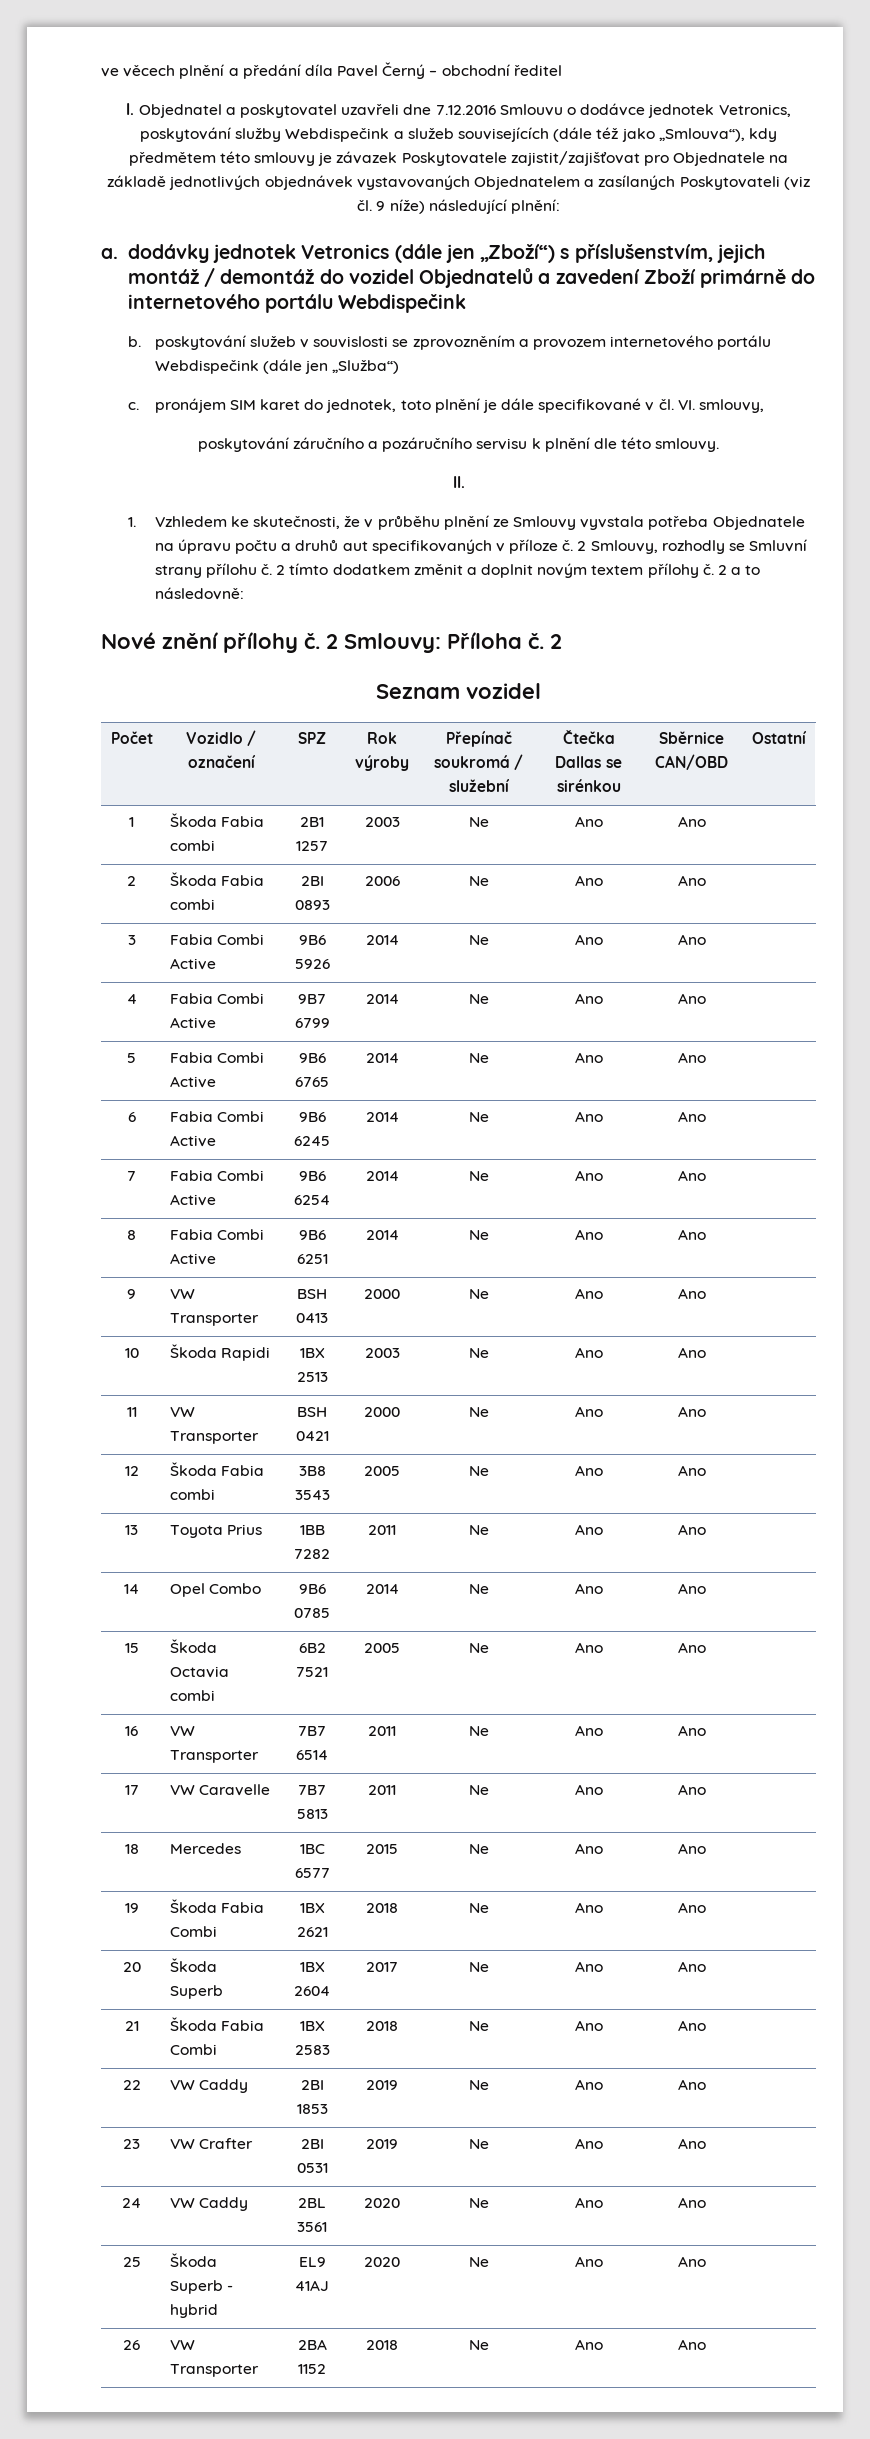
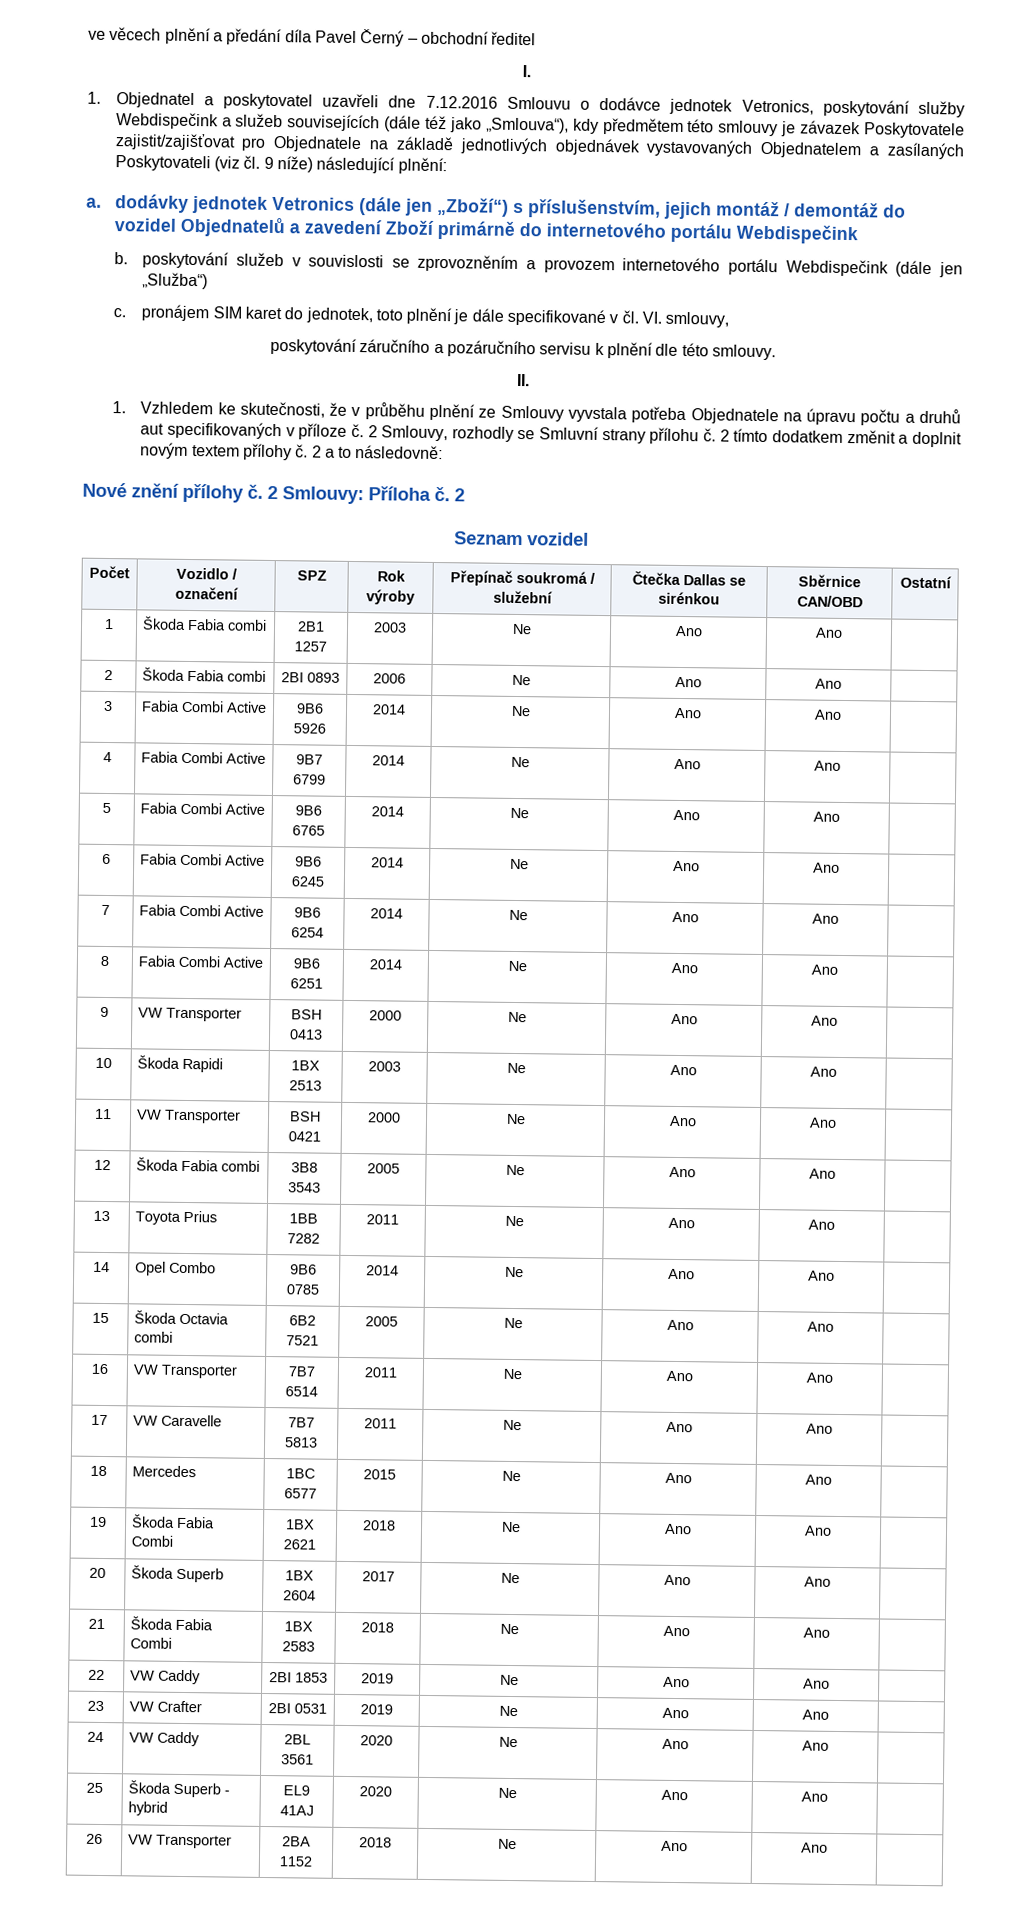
  ve věcech plnění a předání díla Pavel Černý – obchodní ředitel
- I. Objednatel a poskytovatel uzavřeli dne 7.12.2016 Smlouvu o dodávce jednotek Vetronics, poskytování služby Webdispečink a služeb souvisejících (dále též jako „Smlouva“), kdy předmětem této smlouvy je závazek Poskytovatele zajistit/zajišťovat pro Objednatele na základě jednotlivých objednávek vystavovaných Objednatelem a zasílaných Poskytovateli (viz čl. 9 níže) následující plnění:
+ I.
+ 1. Objednatel a poskytovatel uzavřeli dne 7.12.2016 Smlouvu o dodávce jednotek Vetronics, poskytování služby Webdispečink a služeb souvisejících (dále též jako „Smlouva“), kdy předmětem této smlouvy je závazek Poskytovatele zajistit/zajišťovat pro Objednatele na základě jednotlivých objednávek vystavovaných Objednatelem a zasílaných Poskytovateli (viz čl. 9 níže) následující plnění:

